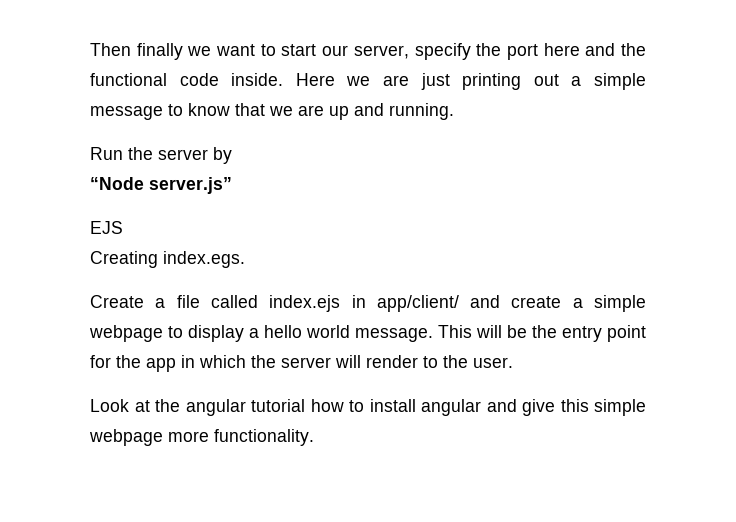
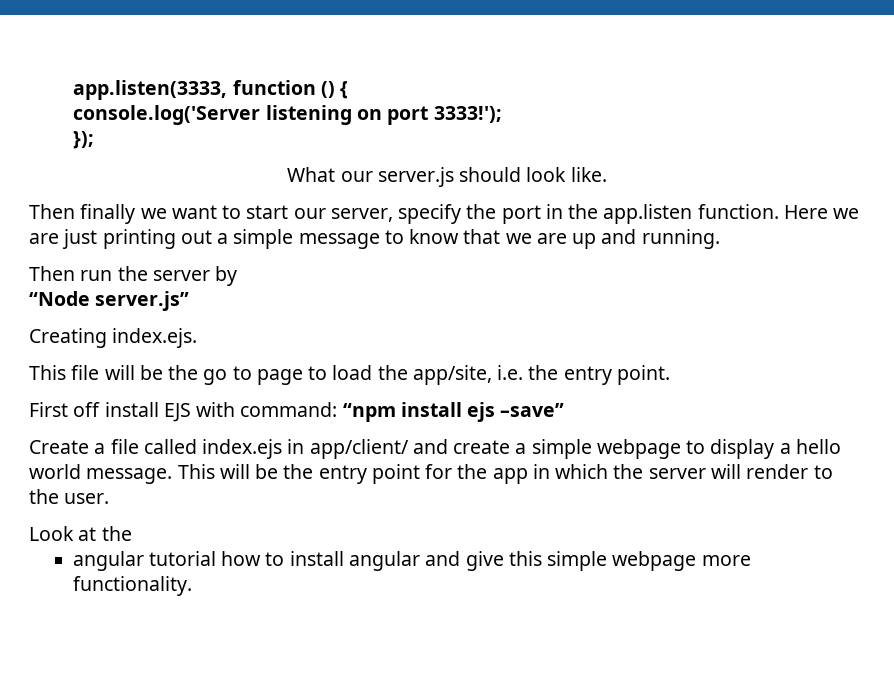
+ app.listen(3333, function () {
+ console.log('Server listening on port 3333!');
+ });
+ What our server.js should look like.
- Then finally we want to start our server, specify the port here and the functional code inside.
+ Then finally we want to start our server, specify the port in the app.listen function.
- Run the server by
+ Then run the server by
- EJS
- Creating index.egs.
+ Creating index.ejs.
+ This file will be the go to page to load the app/site, i.e. the entry point.
+ First off install EJS with command: “npm install ejs –save”
- Look at the angular tutorial how to install angular and give this simple webpage more functionality.
+ Look at the
+ angular tutorial how to install angular and give this simple webpage more functionality.

